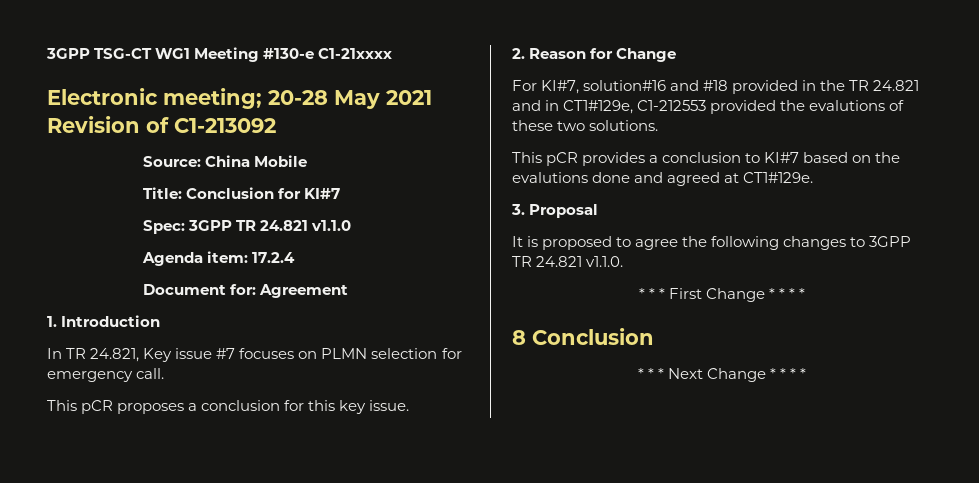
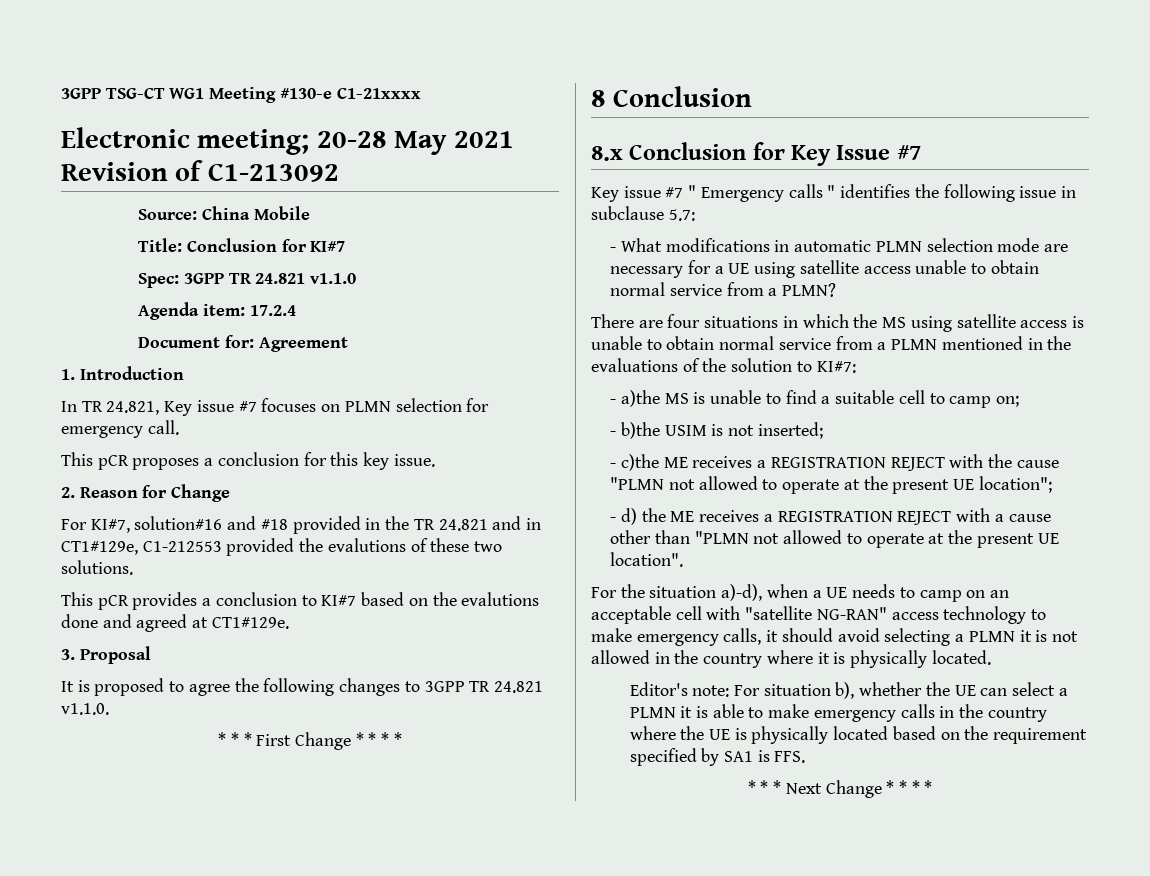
+ 8.x Conclusion for Key Issue #7
+ Key issue #7 " Emergency calls " identifies the following issue in subclause 5.7:
+ - What modifications in automatic PLMN selection mode are necessary for a UE using satellite access unable to obtain normal service from a PLMN?
+ There are four situations in which the MS using satellite access is unable to obtain normal service from a PLMN mentioned in the evaluations of the solution to KI#7:
+ - a)the MS is unable to find a suitable cell to camp on;
+ - b)the USIM is not inserted;
+ - c)the ME receives a REGISTRATION REJECT with the cause "PLMN not allowed to operate at the present UE location";
+ - d) the ME receives a REGISTRATION REJECT with a cause other than "PLMN not allowed to operate at the present UE location".
+ For the situation a)-d), when a UE needs to camp on an acceptable cell with "satellite NG-RAN" access technology to make emergency calls, it should avoid selecting a PLMN it is not allowed in the country where it is physically located.
+ Editor's note: For situation b), whether the UE can select a PLMN it is able to make emergency calls in the country where the UE is physically located based on the requirement specified by SA1 is FFS.

